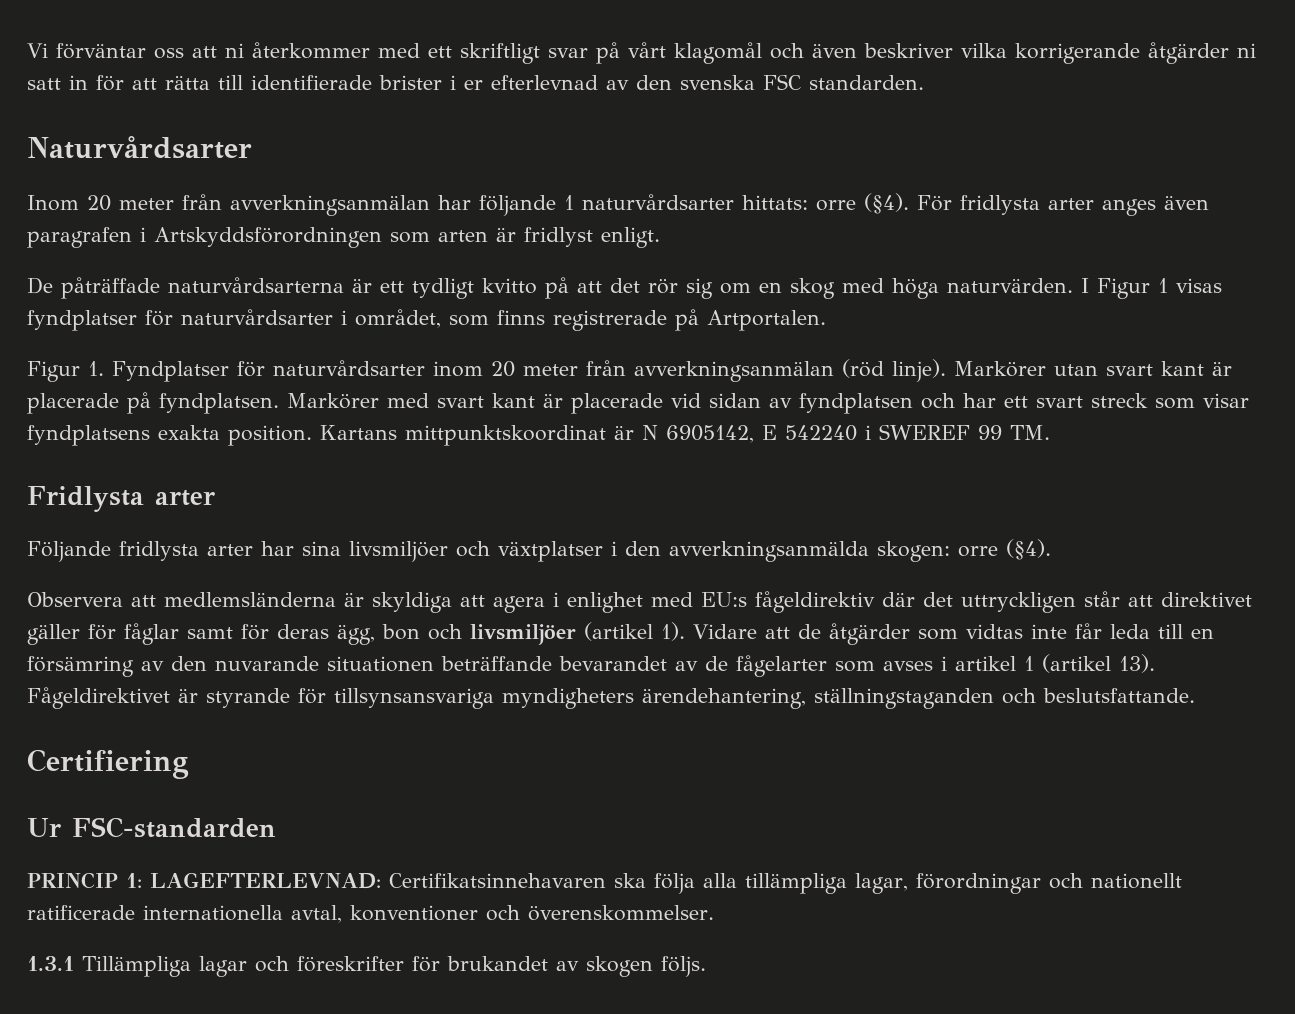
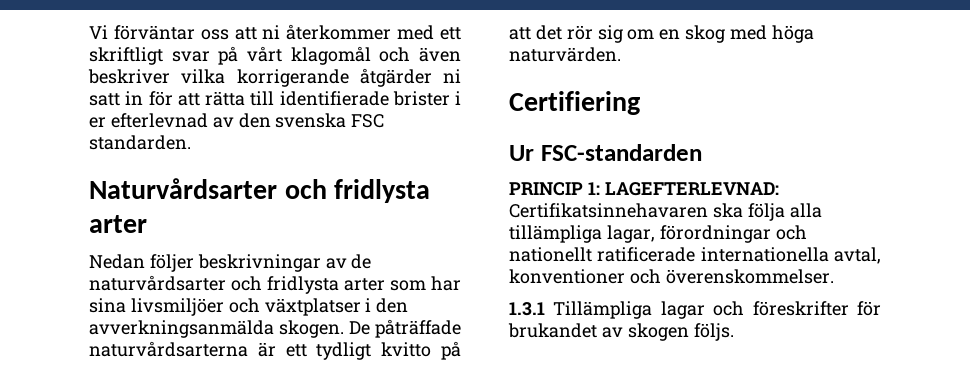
- Naturvårdsarter
- Inom 20 meter från avverkningsanmälan har följande 1 naturvårdsarter hittats: orre (§4). För fridlysta arter anges även paragrafen i Artskyddsförordningen som arten är fridlyst enligt.
- De påträffade naturvårdsarterna är ett tydligt kvitto på att det rör sig om en skog med höga naturvärden. I Figur 1 visas fyndplatser för naturvårdsarter i området, som finns registrerade på Artportalen.
- Figur 1. Fyndplatser för naturvårdsarter inom 20 meter från avverkningsanmälan (röd linje). Markörer utan svart kant är placerade på fyndplatsen. Markörer med svart kant är placerade vid sidan av fyndplatsen och har ett svart streck som visar fyndplatsens exakta position. Kartans mittpunktskoordinat är N 6905142, E 542240 i SWEREF 99 TM.
- Fridlysta arter
- Följande fridlysta arter har sina livsmiljöer och växtplatser i den avverkningsanmälda skogen: orre (§4).
- Observera att medlemsländerna är skyldiga att agera i enlighet med EU:s fågeldirektiv där det uttryckligen står att direktivet gäller för fåglar samt för deras ägg, bon och livsmiljöer (artikel 1). Vidare att de åtgärder som vidtas inte får leda till en försämring av den nuvarande situationen beträffande bevarandet av de fågelarter som avses i artikel 1 (artikel 13). Fågeldirektivet är styrande för tillsynsansvariga myndigheters ärendehantering, ställningstaganden och beslutsfattande.
+ Naturvårdsarter och fridlysta arter
+ Nedan följer beskrivningar av de naturvårdsarter och fridlysta arter som har sina livsmiljöer och växtplatser i den avverkningsanmälda skogen. De påträffade naturvårdsarterna är ett tydligt kvitto på att det rör sig om en skog med höga naturvärden.

